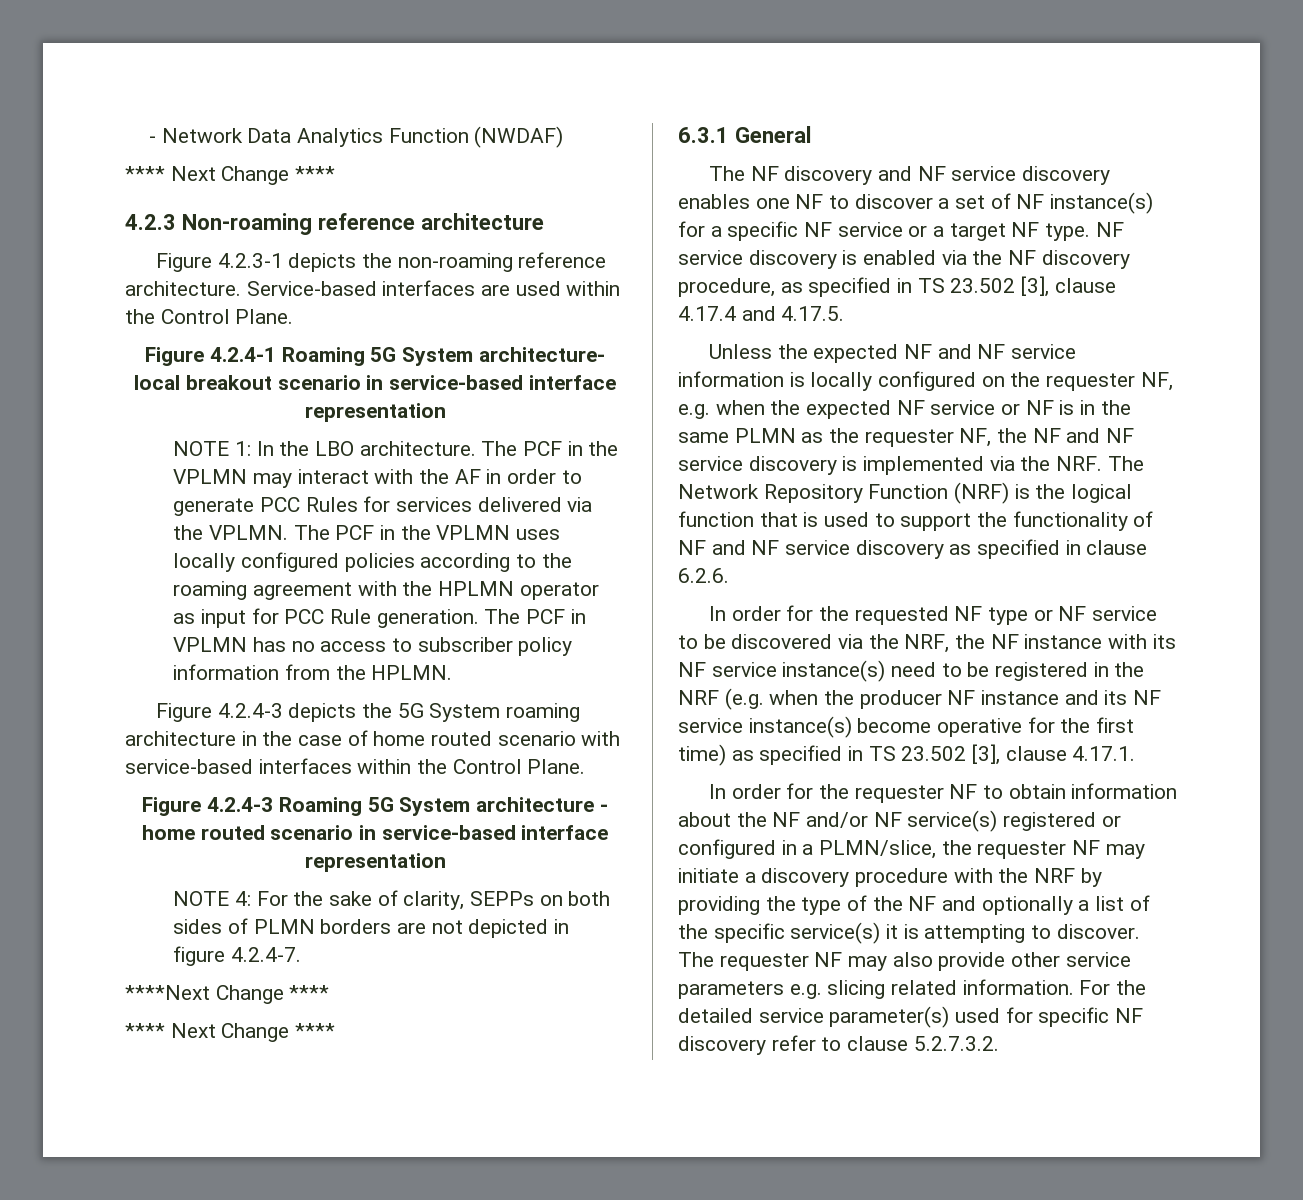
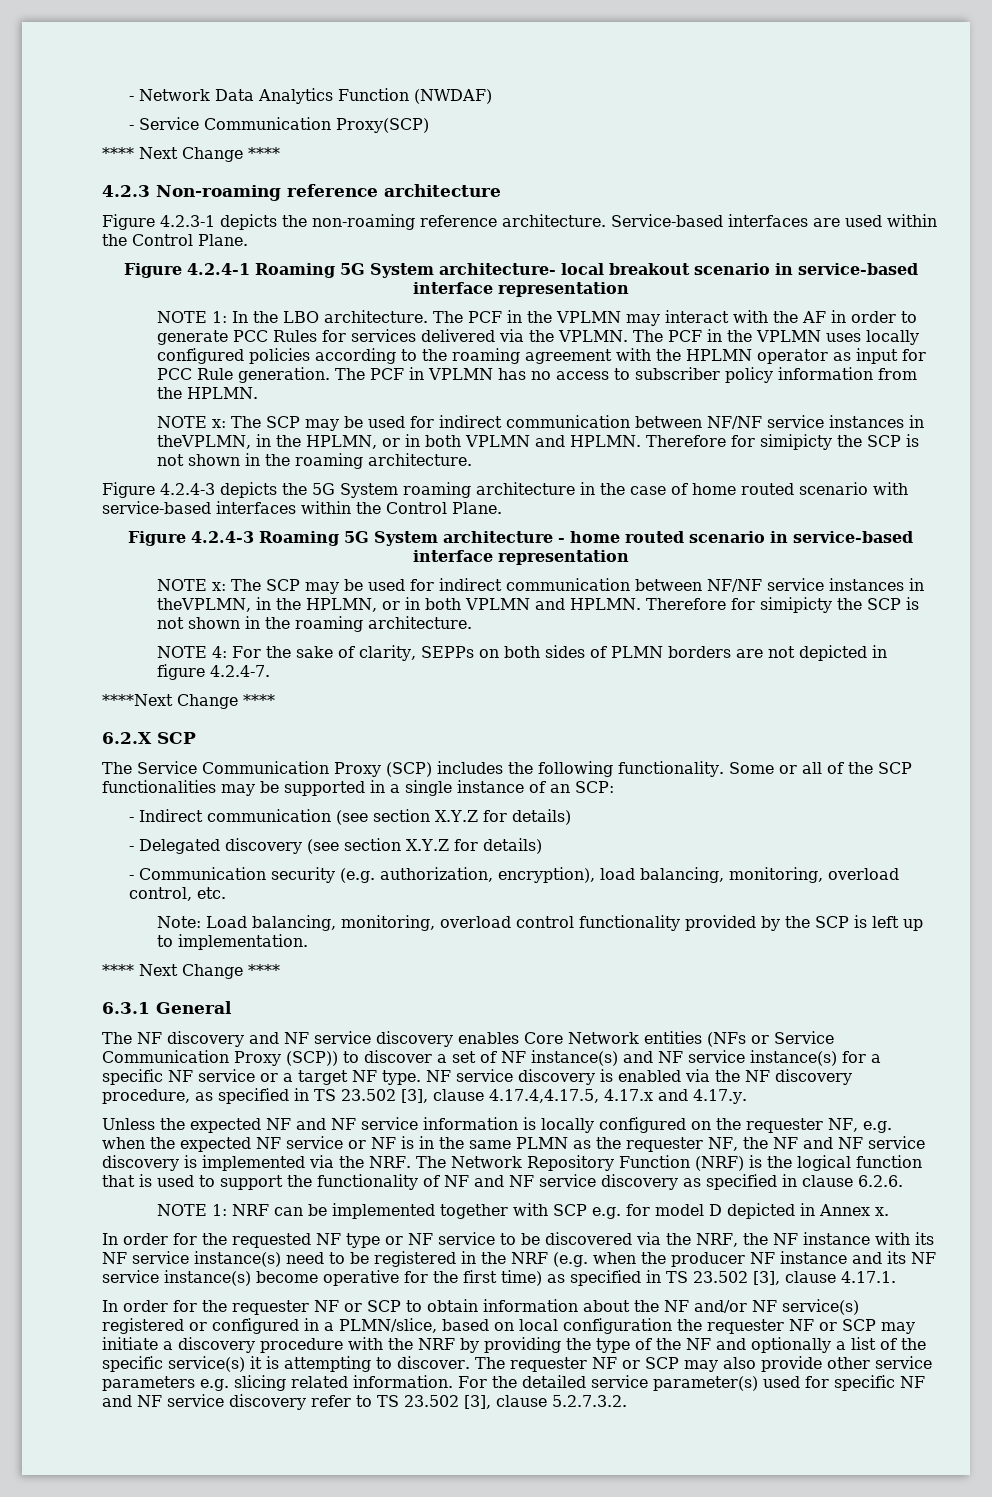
+ - Service Communication Proxy(SCP)
  The PCF in VPLMN has no access to subscriber policy information from the HPLMN.
+ NOTE x: The SCP may be used for indirect communication between NF/NF service instances in theVPLMN, in the HPLMN, or in both VPLMN and HPLMN. Therefore for simipicty the SCP is not shown in the roaming architecture.
  Figure 4.2.4-3 Roaming 5G System architecture - home routed scenario in service-based interface representation
+ NOTE x: The SCP may be used for indirect communication between NF/NF service instances in theVPLMN, in the HPLMN, or in both VPLMN and HPLMN. Therefore for simipicty the SCP is not shown in the roaming architecture.
+ 6.2.X SCP
+ The Service Communication Proxy (SCP) includes the following functionality. Some or all of the SCP functionalities may be supported in a single instance of an SCP:
+ - Indirect communication (see section X.Y.Z for details)
+ - Delegated discovery (see section X.Y.Z for details)
+ - Communication security (e.g. authorization, encryption), load balancing, monitoring, overload control, etc.
+ Note: Load balancing, monitoring, overload control functionality provided by the SCP is left up to implementation.
- The NF discovery and NF service discovery enables one NF to discover a set of NF instance(s) for a specific NF service or a target NF type.
+ The NF discovery and NF service discovery enables Core Network entities (NFs or Service Communication Proxy (SCP)) to discover a set of NF instance(s) and NF service instance(s) for a specific NF service or a target NF type.
- NF service discovery is enabled via the NF discovery procedure, as specified in TS 23.502 [3], clause 4.17.4 and 4.17.5.
+ NF service discovery is enabled via the NF discovery procedure, as specified in TS 23.502 [3], clause 4.17.4,4.17.5, 4.17.x and 4.17.y.
+ NOTE 1: NRF can be implemented together with SCP e.g. for model D depicted in Annex x.
- In order for the requester NF to obtain information about the NF and/or NF service(s) registered or configured in a PLMN/slice, the requester NF may initiate a discovery procedure with the NRF by providing the type of the NF and optionally a list of the specific service(s) it is attempting to discover.
+ In order for the requester NF or SCP to obtain information about the NF and/or NF service(s) registered or configured in a PLMN/slice, based on local configuration the requester NF or SCP may initiate a discovery procedure with the NRF by providing the type of the NF and optionally a list of the specific service(s) it is attempting to discover.
- The requester NF may also provide other service parameters e.g. slicing related information.
+ The requester NF or SCP may also provide other service parameters e.g. slicing related information.
- For the detailed service parameter(s) used for specific NF discovery refer to clause 5.2.7.3.2.
+ For the detailed service parameter(s) used for specific NF and NF service discovery refer to TS 23.502 [3], clause 5.2.7.3.2.

